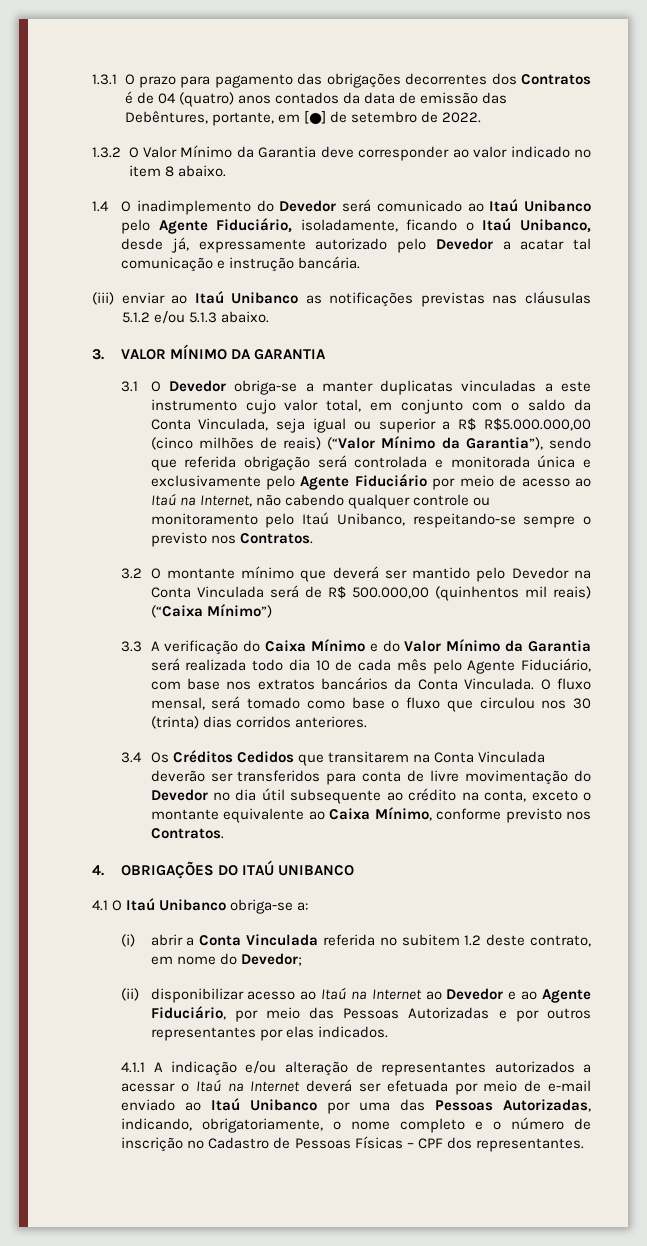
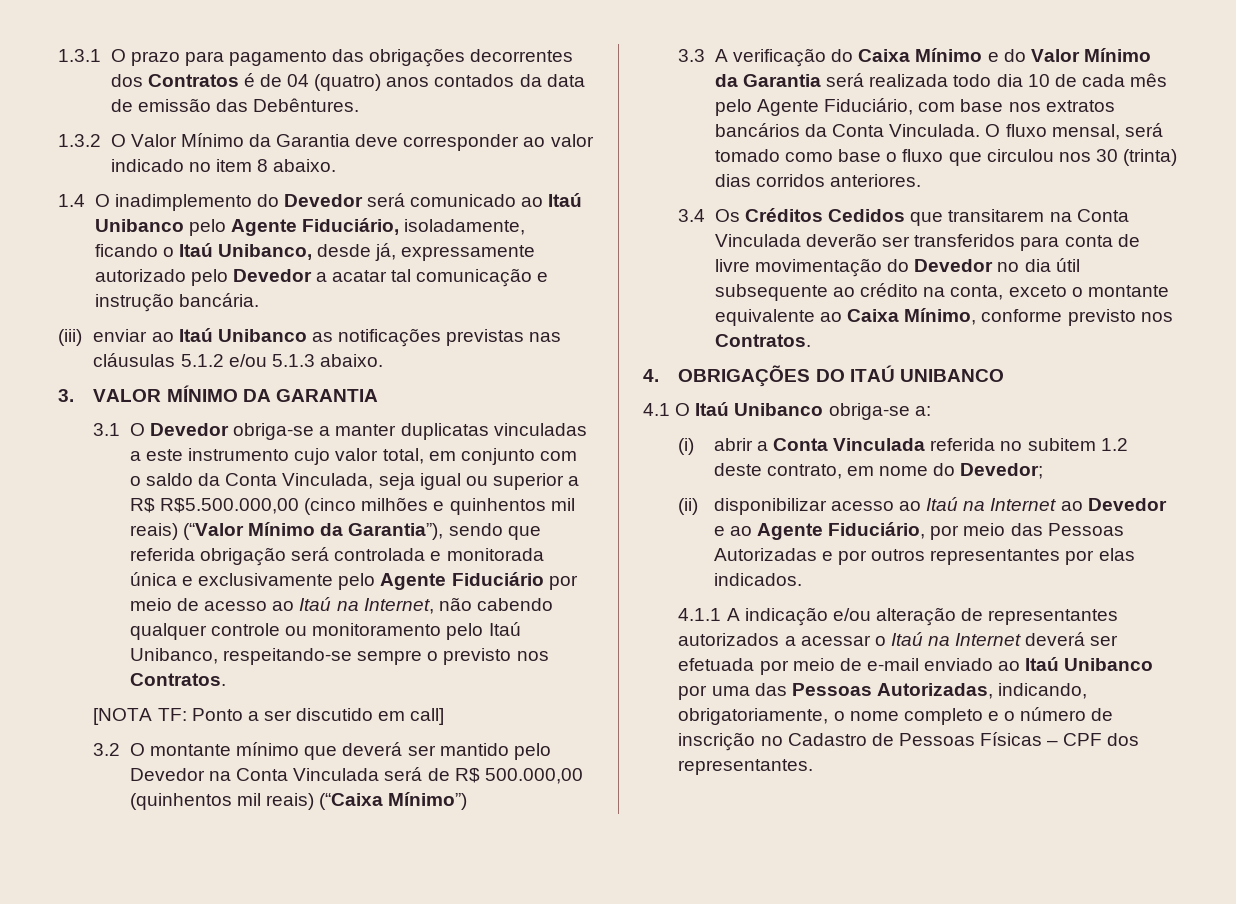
- 1.3.1 O prazo para pagamento das obrigações decorrentes dos Contratos é de 04 (quatro) anos contados da data de emissão das Debêntures, portante, em [●] de setembro de 2022.
+ 1.3.1 O prazo para pagamento das obrigações decorrentes dos Contratos é de 04 (quatro) anos contados da data de emissão das Debêntures.
- 3.1 O Devedor obriga-se a manter duplicatas vinculadas a este instrumento cujo valor total, em conjunto com o saldo da Conta Vinculada, seja igual ou superior a R$ R$5.000.000,00 (cinco milhões de reais) (“Valor Mínimo da Garantia”), sendo que referida obrigação será controlada e monitorada única e exclusivamente pelo Agente Fiduciário por meio de acesso ao Itaú na Internet, não cabendo qualquer controle ou monitoramento pelo Itaú Unibanco, respeitando-se sempre o previsto nos Contratos.
+ 3.1 O Devedor obriga-se a manter duplicatas vinculadas a este instrumento cujo valor total, em conjunto com o saldo da Conta Vinculada, seja igual ou superior a R$ R$5.500.000,00 (cinco milhões e quinhentos mil reais) (“Valor Mínimo da Garantia”), sendo que referida obrigação será controlada e monitorada única e exclusivamente pelo Agente Fiduciário por meio de acesso ao Itaú na Internet, não cabendo qualquer controle ou monitoramento pelo Itaú Unibanco, respeitando-se sempre o previsto nos Contratos.
+ [NOTA TF: Ponto a ser discutido em call]

